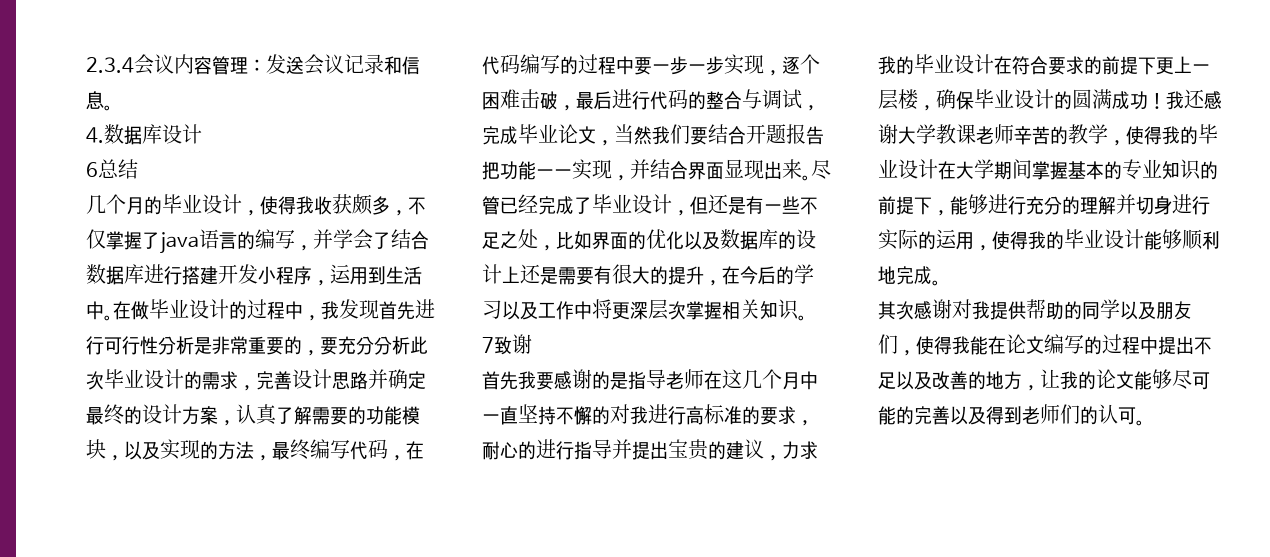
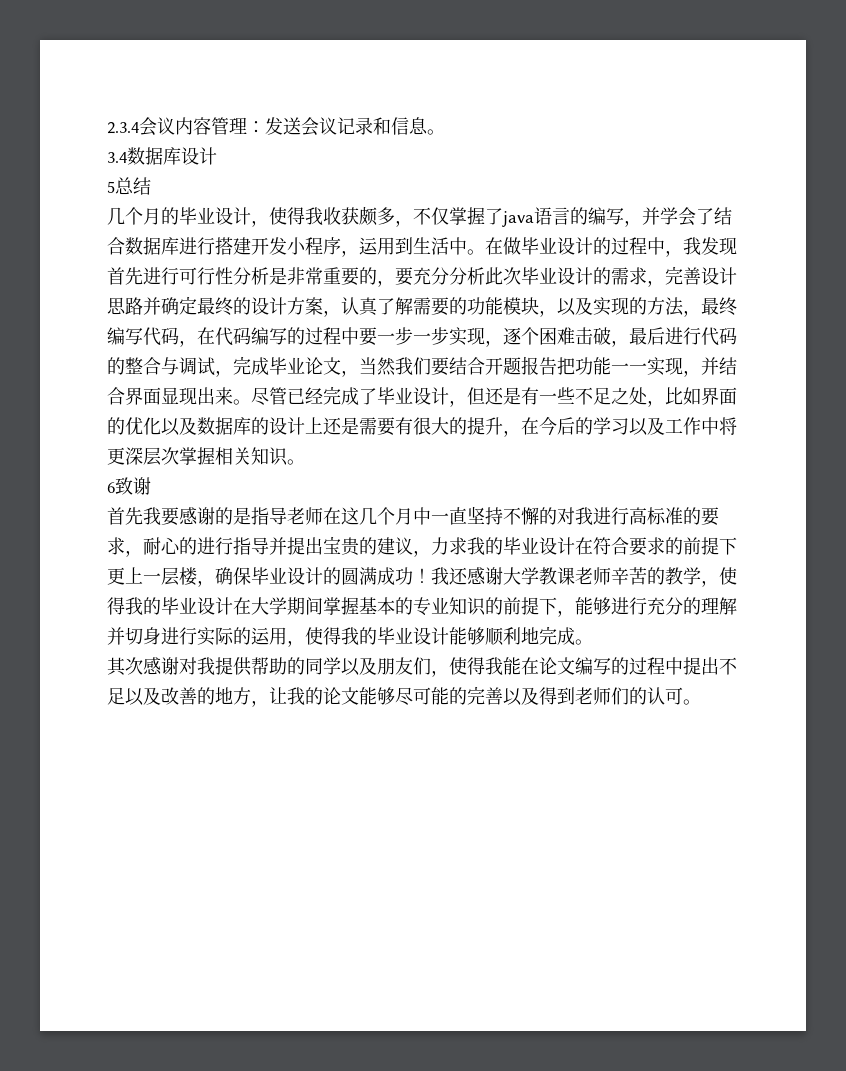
- 4.数据库设计
+ 3.4数据库设计
- 6总结
+ 5总结
- 7致谢
+ 6致谢

